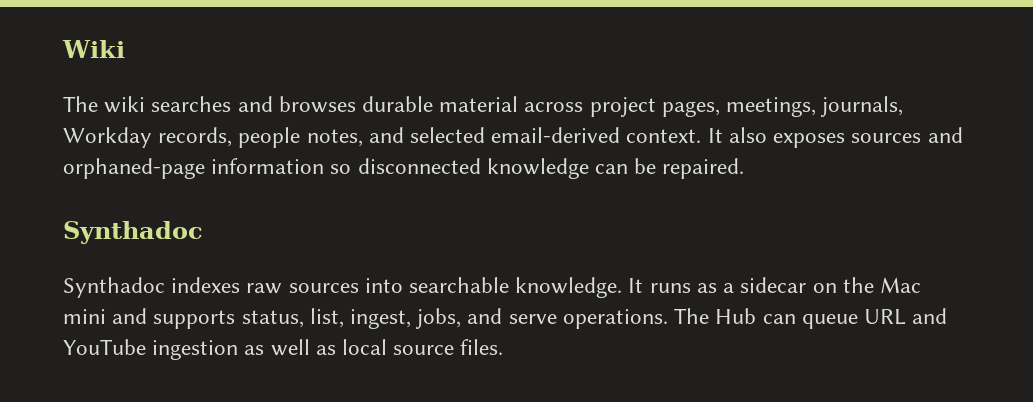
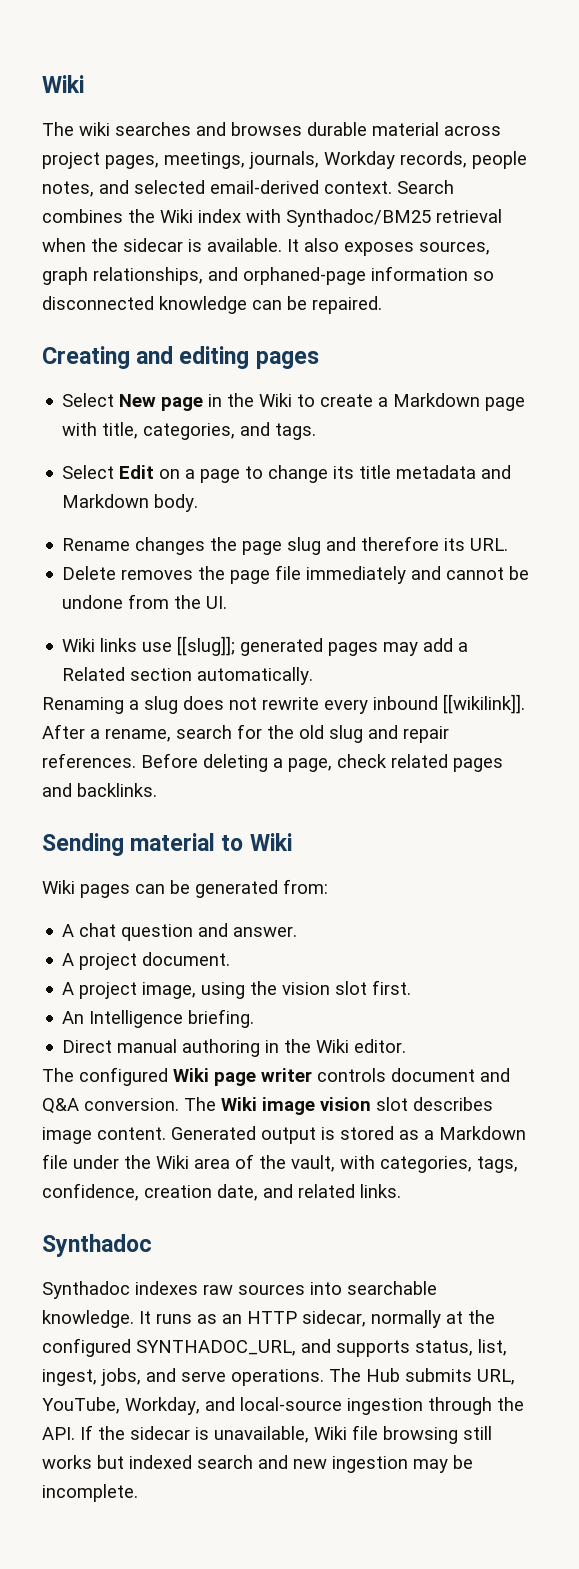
- It also exposes sources and orphaned-page information so disconnected knowledge can be repaired.
+ Search combines the Wiki index with Synthadoc/BM25 retrieval when the sidecar is available. It also exposes sources, graph relationships, and orphaned-page information so disconnected knowledge can be repaired.
+ Creating and editing pages
+ Select New page in the Wiki to create a Markdown page with title, categories, and tags.
+ Select Edit on a page to change its title metadata and Markdown body.
+ Rename changes the page slug and therefore its URL.
+ Delete removes the page file immediately and cannot be undone from the UI.
+ Wiki links use [[slug]]; generated pages may add a Related section automatically.
+ Renaming a slug does not rewrite every inbound [[wikilink]]. After a rename, search for the old slug and repair references. Before deleting a page, check related pages and backlinks.
+ Sending material to Wiki
+ Wiki pages can be generated from:
+ A chat question and answer.
+ A project document.
+ A project image, using the vision slot first.
+ An Intelligence briefing.
+ Direct manual authoring in the Wiki editor.
+ The configured Wiki page writer controls document and Q&A conversion. The Wiki image vision slot describes image content. Generated output is stored as a Markdown file under the Wiki area of the vault, with categories, tags, confidence, creation date, and related links.
- It runs as a sidecar on the Mac mini and supports status, list, ingest, jobs, and serve operations.
+ It runs as an HTTP sidecar, normally at the configured SYNTHADOC_URL, and supports status, list, ingest, jobs, and serve operations.
- The Hub can queue URL and YouTube ingestion as well as local source files.
+ The Hub submits URL, YouTube, Workday, and local-source ingestion through the API. If the sidecar is unavailable, Wiki file browsing still works but indexed search and new ingestion may be incomplete.

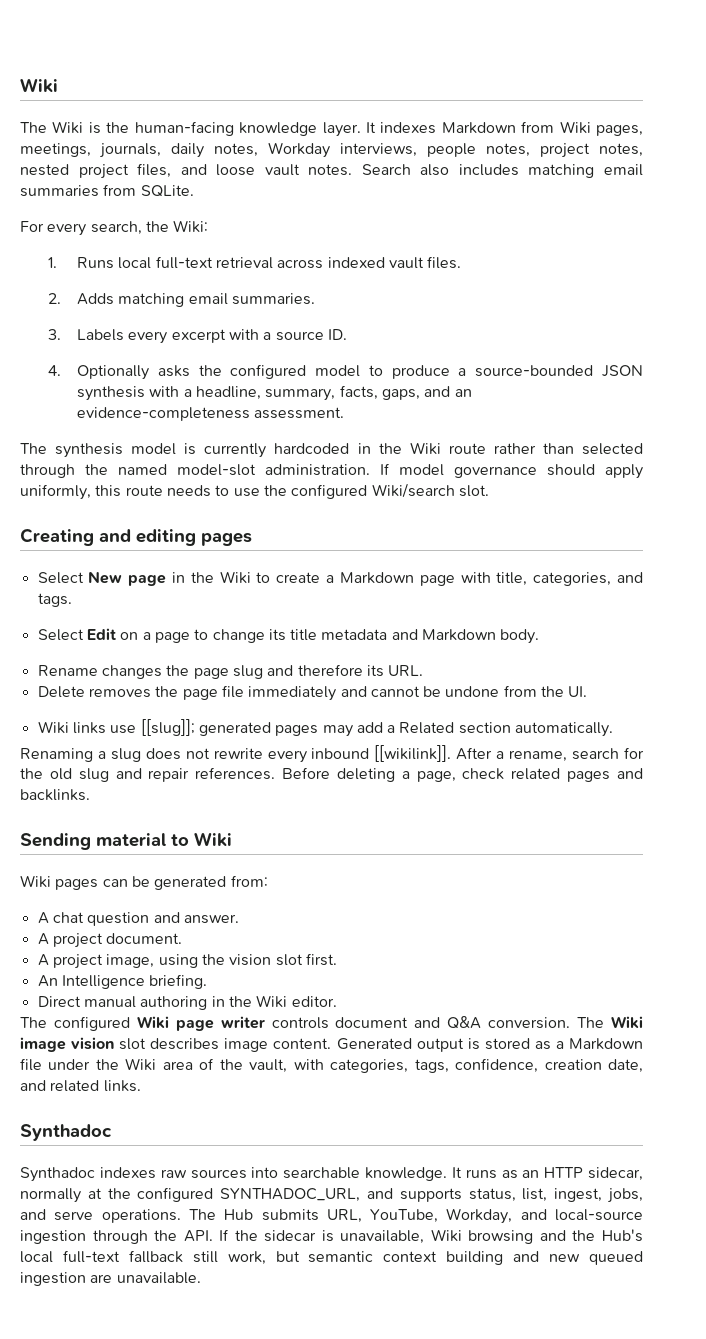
- The wiki searches and browses durable material across project pages, meetings, journals, Workday records, people notes, and selected email-derived context. Search combines the Wiki index with Synthadoc/BM25 retrieval when the sidecar is available. It also exposes sources, graph relationships, and orphaned-page information so disconnected knowledge can be repaired.
+ The Wiki is the human-facing knowledge layer. It indexes Markdown from Wiki pages, meetings, journals, daily notes, Workday interviews, people notes, project notes, nested project files, and loose vault notes. Search also includes matching email summaries from SQLite.
+ For every search, the Wiki:
+ 1. Runs local full-text retrieval across indexed vault files.
+ 2. Adds matching email summaries.
+ 3. Labels every excerpt with a source ID.
+ 4. Optionally asks the configured model to produce a source-bounded JSON synthesis with a headline, summary, facts, gaps, and an evidence-completeness assessment.
+ The synthesis model is currently hardcoded in the Wiki route rather than selected through the named model-slot administration. If model governance should apply uniformly, this route needs to use the configured Wiki/search slot.
- The Hub submits URL, YouTube, Workday, and local-source ingestion through the API. If the sidecar is unavailable, Wiki file browsing still works but indexed search and new ingestion may be incomplete.
+ The Hub submits URL, YouTube, Workday, and local-source ingestion through the API. If the sidecar is unavailable, Wiki browsing and the Hub's local full-text fallback still work, but semantic context building and new queued ingestion are unavailable.

